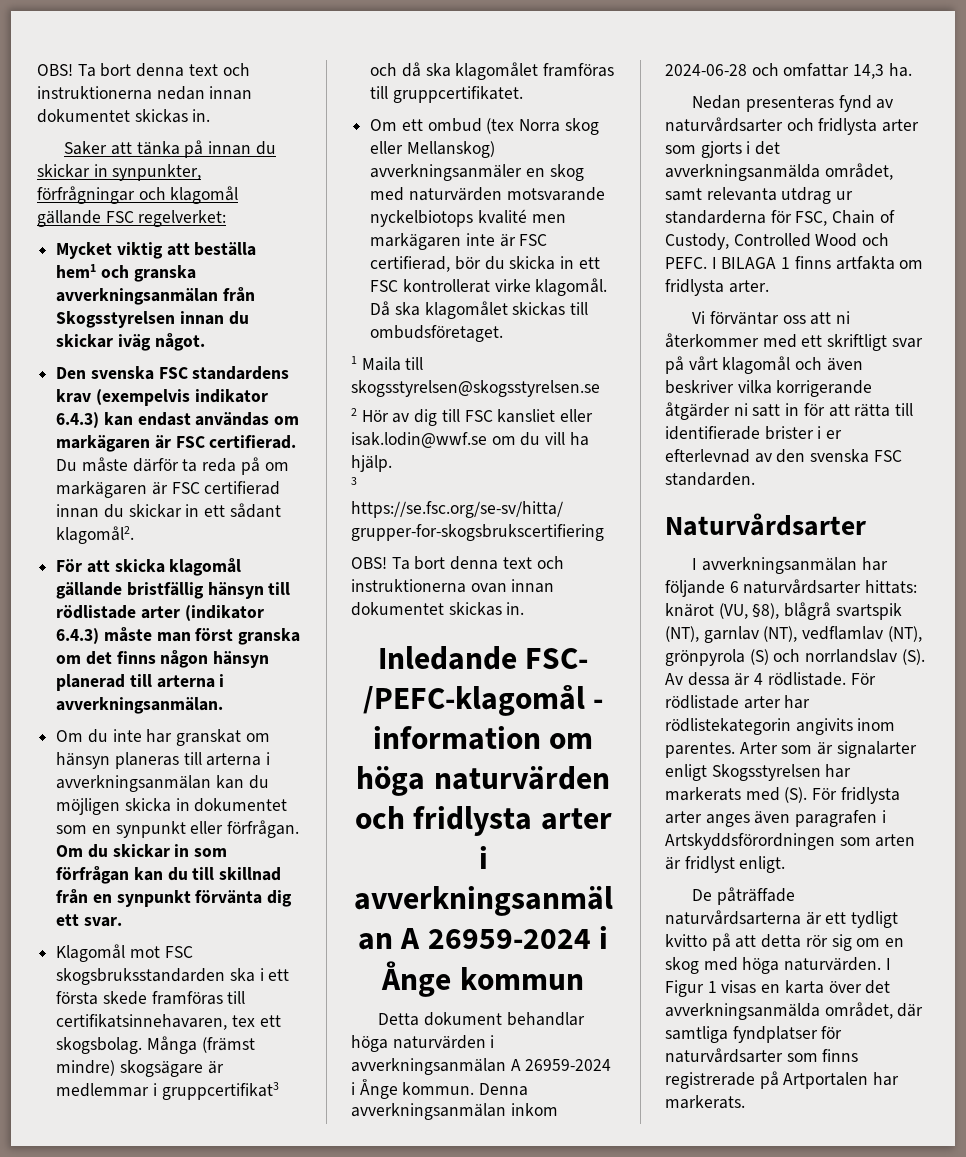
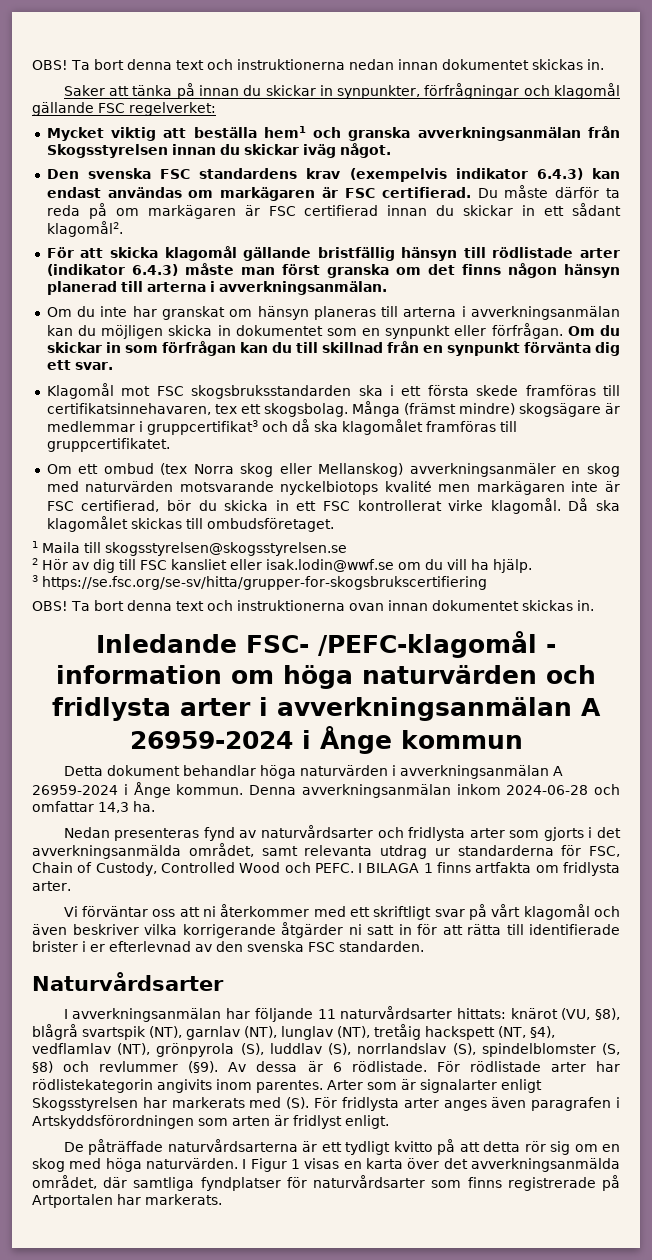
- I avverkningsanmälan har följande 6 naturvårdsarter hittats: knärot (VU, §8), blågrå svartspik (NT), garnlav (NT), vedflamlav (NT), grönpyrola (S) och norrlandslav (S). Av dessa är 4 rödlistade.
+ I avverkningsanmälan har följande 11 naturvårdsarter hittats: knärot (VU, §8), blågrå svartspik (NT), garnlav (NT), lunglav (NT), tretåig hackspett (NT, §4), vedflamlav (NT), grönpyrola (S), luddlav (S), norrlandslav (S), spindelblomster (S, §8) och revlummer (§9). Av dessa är 6 rödlistade.

